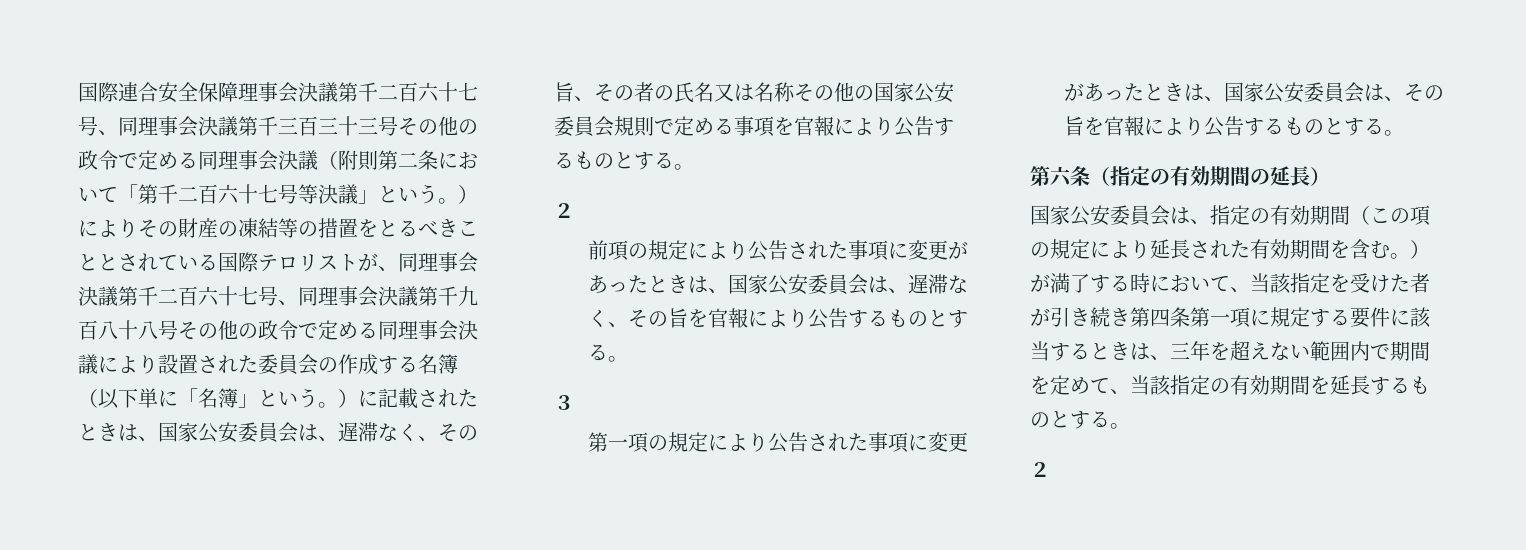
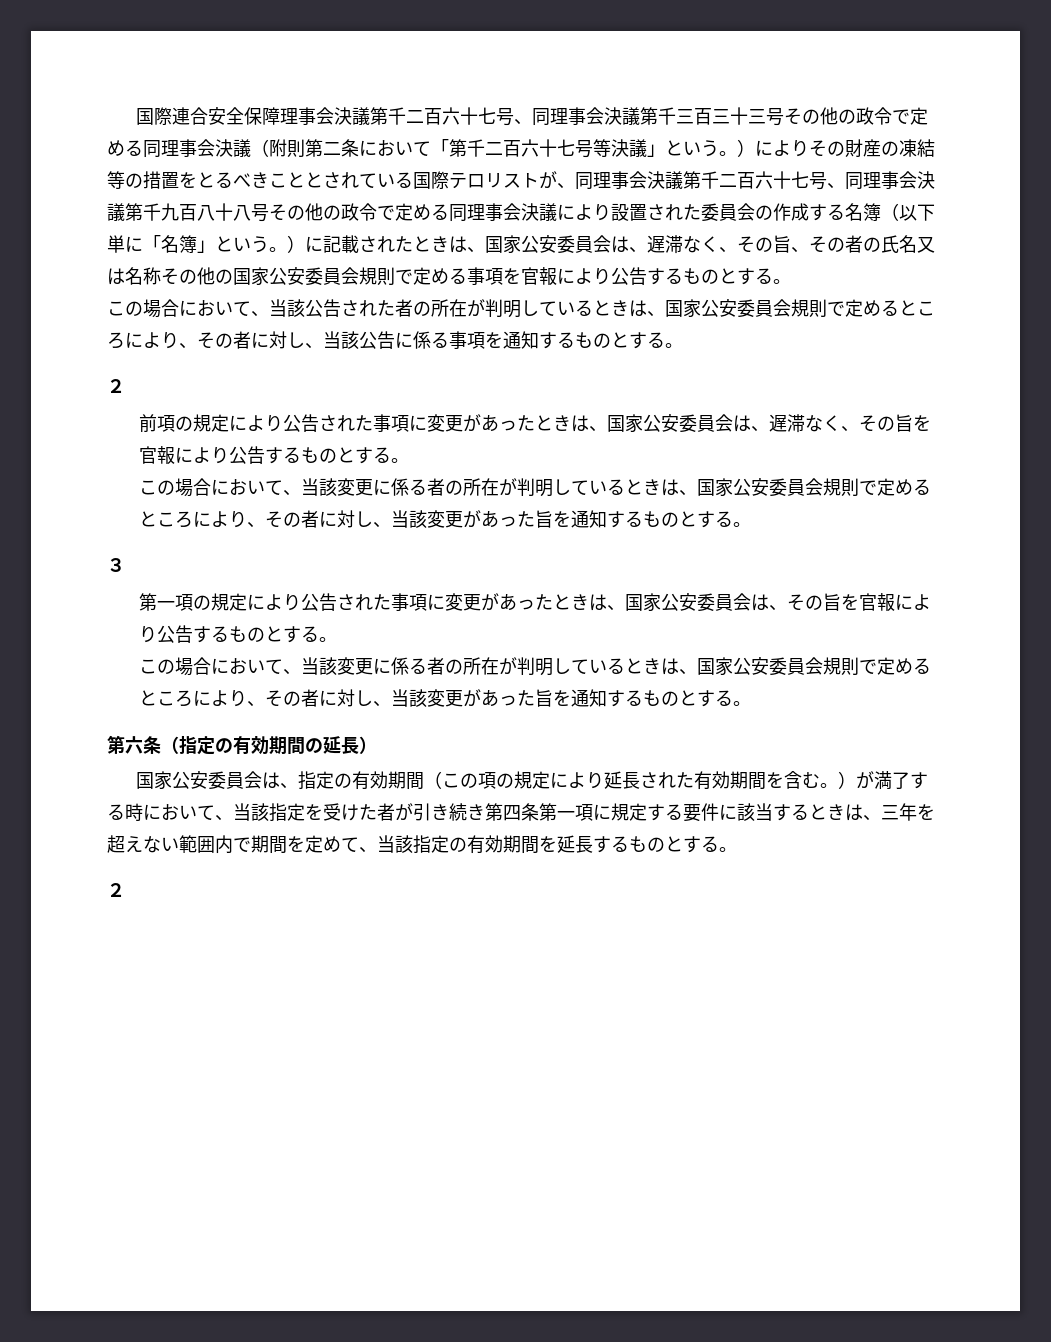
+ この場合において、当該公告された者の所在が判明しているときは、国家公安委員会規則で定めるところにより、その者に対し、当該公告に係る事項を通知するものとする。
  前項の規定により公告された事項に変更があったときは、国家公安委員会は、遅滞なく、その旨を官報により公告するものとする。
+ この場合において、当該変更に係る者の所在が判明しているときは、国家公安委員会規則で定めるところにより、その者に対し、当該変更があった旨を通知するものとする。
  第一項の規定により公告された事項に変更があったときは、国家公安委員会は、その旨を官報により公告するものとする。
+ この場合において、当該変更に係る者の所在が判明しているときは、国家公安委員会規則で定めるところにより、その者に対し、当該変更があった旨を通知するものとする。

